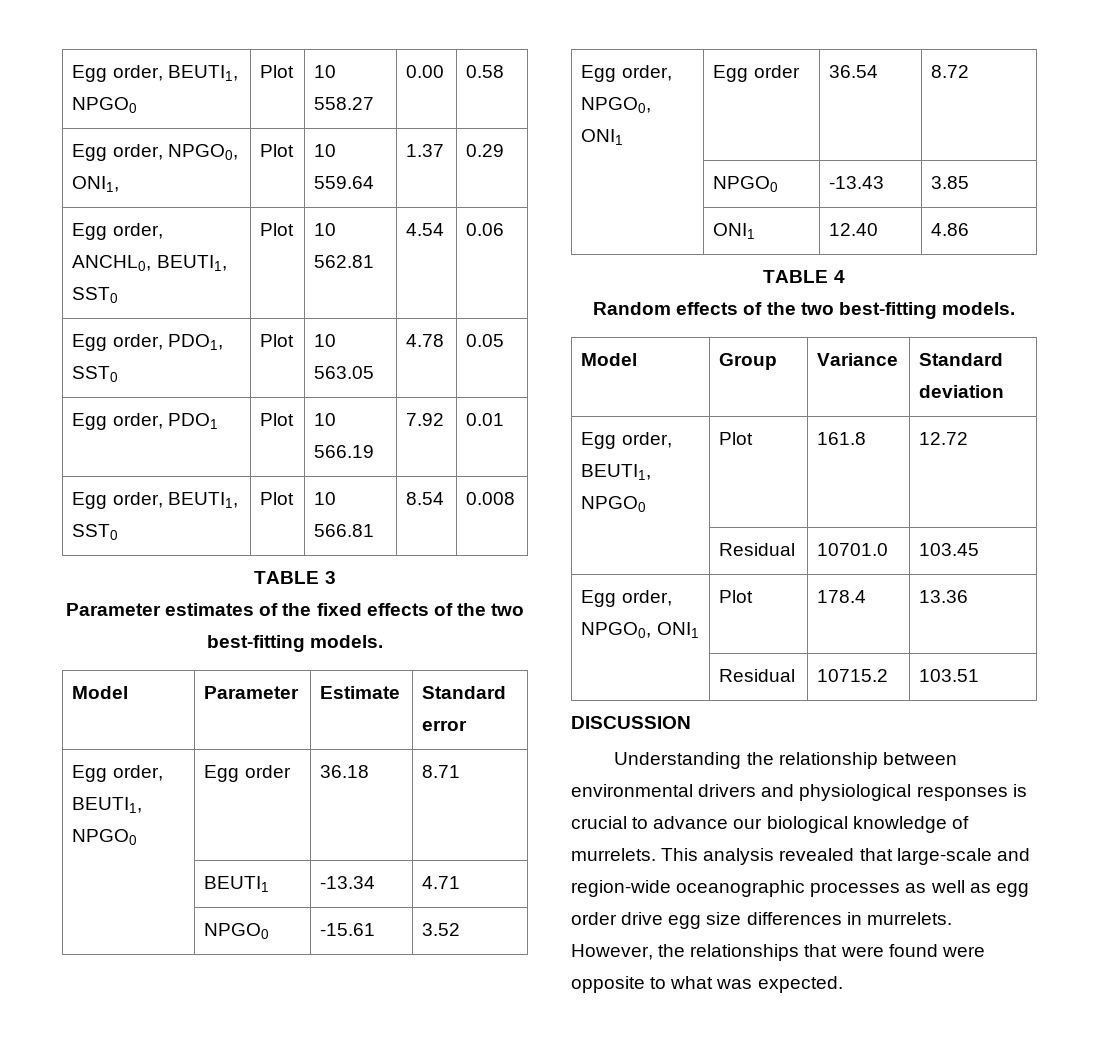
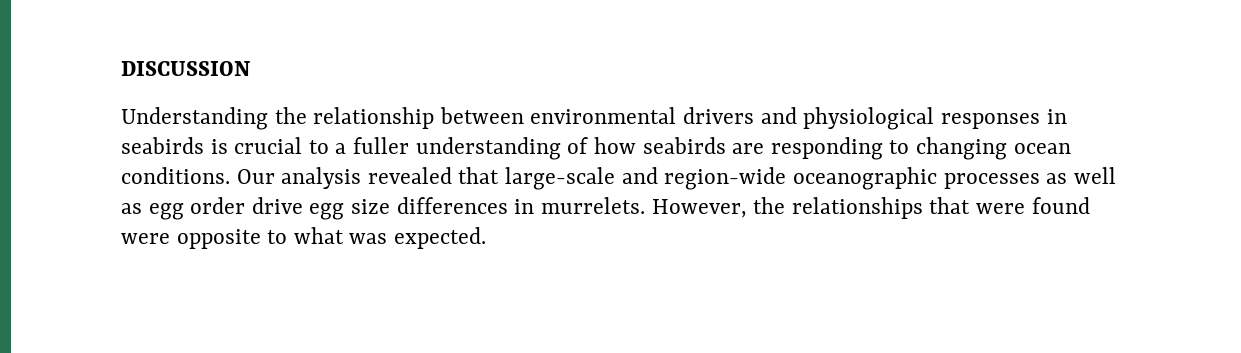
- Egg order, BEUTI1, NPGO0 | Plot | 10 558.27 | 0.00 | 0.58
- Egg order, NPGO0, ONI1, | Plot | 10 559.64 | 1.37 | 0.29
- Egg order, ANCHL0, BEUTI1, SST0 | Plot | 10 562.81 | 4.54 | 0.06
- Egg order, PDO1, SST0 | Plot | 10 563.05 | 4.78 | 0.05
- Egg order, PDO1 | Plot | 10 566.19 | 7.92 | 0.01
- Egg order, BEUTI1, SST0 | Plot | 10 566.81 | 8.54 | 0.008
- TABLE 3
- Parameter estimates of the fixed effects of the two best-fitting models.
- Model | Parameter | Estimate | Standard error
- Egg order, BEUTI1, NPGO0 | Egg order | 36.18 | 8.71
- | BEUTI1 | -13.34 | 4.71
- | NPGO0 | -15.61 | 3.52
- Egg order, NPGO0, ONI1 | Egg order | 36.54 | 8.72
- | NPGO0 | -13.43 | 3.85
- | ONI1 | 12.40 | 4.86
- TABLE 4
- Random effects of the two best-fitting models.
- Model | Group | Variance | Standard deviation
- Egg order, BEUTI1, NPGO0 | Plot | 161.8 | 12.72
- | Residual | 10701.0 | 103.45
- Egg order, NPGO0, ONI1 | Plot | 178.4 | 13.36
- | Residual | 10715.2 | 103.51
- Understanding the relationship between environmental drivers and physiological responses is crucial to advance our biological knowledge of murrelets. This analysis revealed that large-scale and region-wide oceanographic processes as well as egg order drive egg size differences in murrelets.
+ Understanding the relationship between environmental drivers and physiological responses in seabirds is crucial to a fuller understanding of how seabirds are responding to changing ocean conditions. Our analysis revealed that large-scale and region-wide oceanographic processes as well as egg order drive egg size differences in murrelets.

